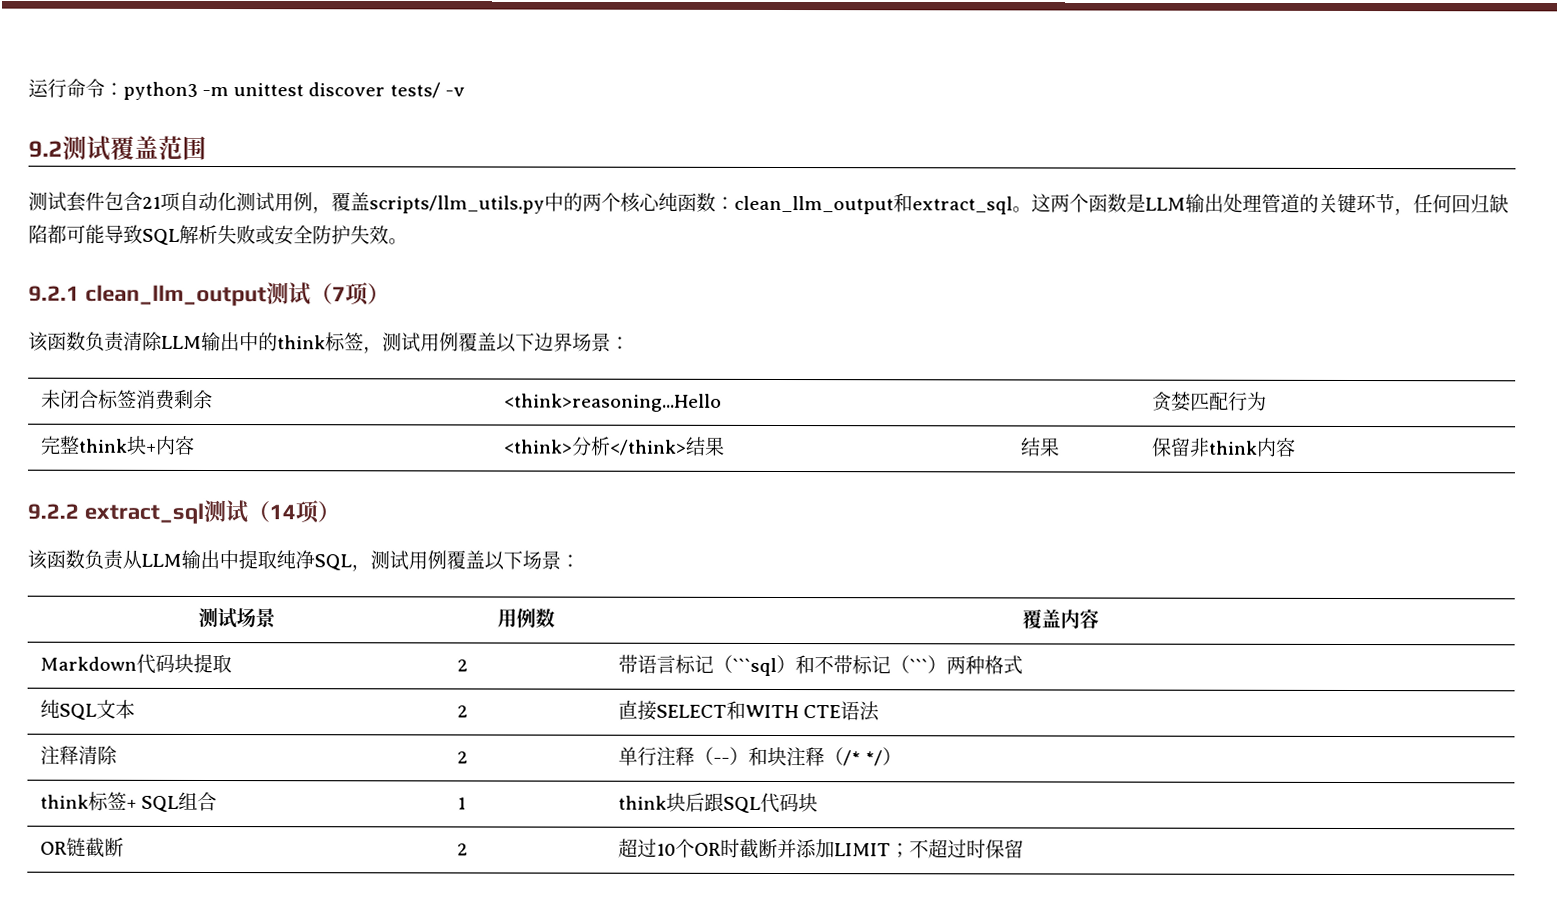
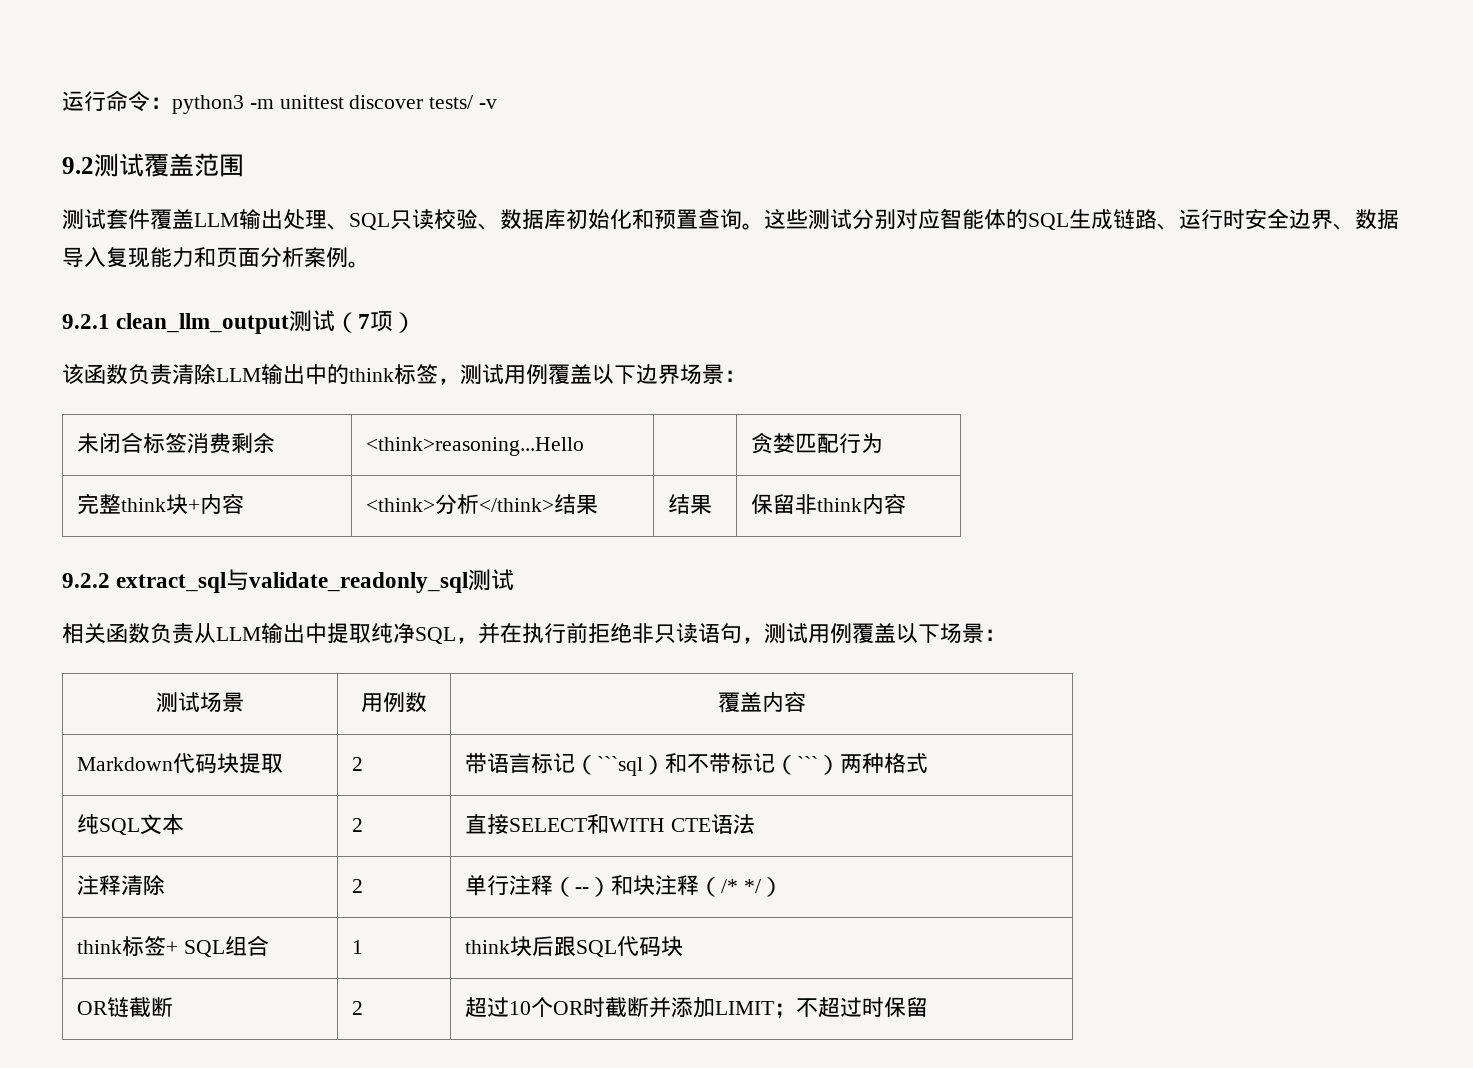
- 测试套件包含21项自动化测试用例，覆盖scripts/llm_utils.py中的两个核心纯函数：clean_llm_output和extract_sql。这两个函数是LLM输出处理管道的关键环节，任何回归缺陷都可能导致SQL解析失败或安全防护失效。
+ 测试套件覆盖LLM输出处理、SQL只读校验、数据库初始化和预置查询。这些测试分别对应智能体的SQL生成链路、运行时安全边界、数据导入复现能力和页面分析案例。
- 9.2.2 extract_sql测试（14项）
- 该函数负责从LLM输出中提取纯净SQL，测试用例覆盖以下场景：
+ 9.2.2 extract_sql与validate_readonly_sql测试
+ 相关函数负责从LLM输出中提取纯净SQL，并在执行前拒绝非只读语句，测试用例覆盖以下场景：

